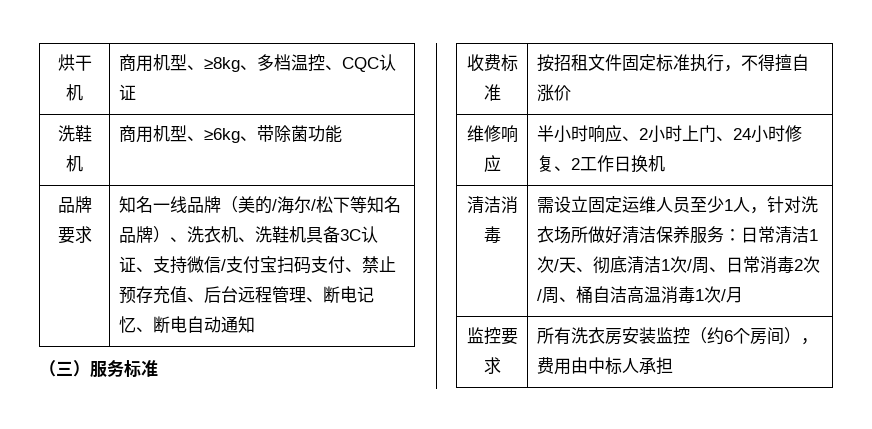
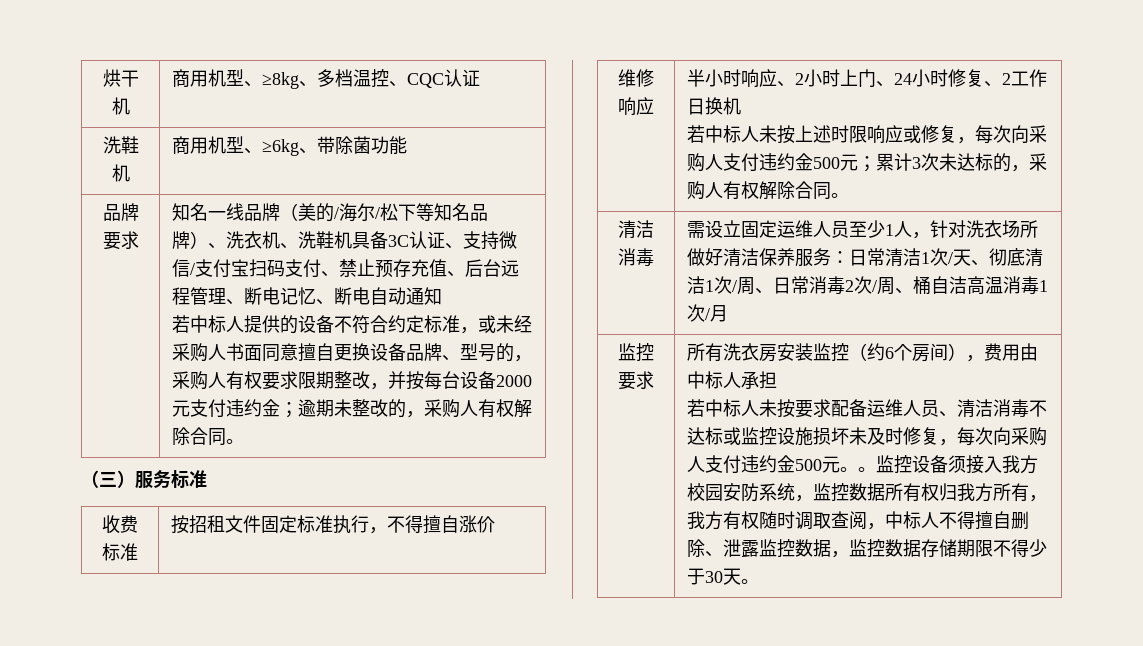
+ 若中标人提供的设备不符合约定标准，或未经采购人书面同意擅自更换设备品牌、型号的，采购人有权要求限期整改，并按每台设备2000元支付违约金；逾期未整改的，采购人有权解除合同。
+ 若中标人未按上述时限响应或修复，每次向采购人支付违约金500元；累计3次未达标的，采购人有权解除合同。
+ 若中标人未按要求配备运维人员、清洁消毒不达标或监控设施损坏未及时修复，每次向采购人支付违约金500元。。监控设备须接入我方校园安防系统，监控数据所有权归我方所有，我方有权随时调取查阅，中标人不得擅自删除、泄露监控数据，监控数据存储期限不得少于30天。

